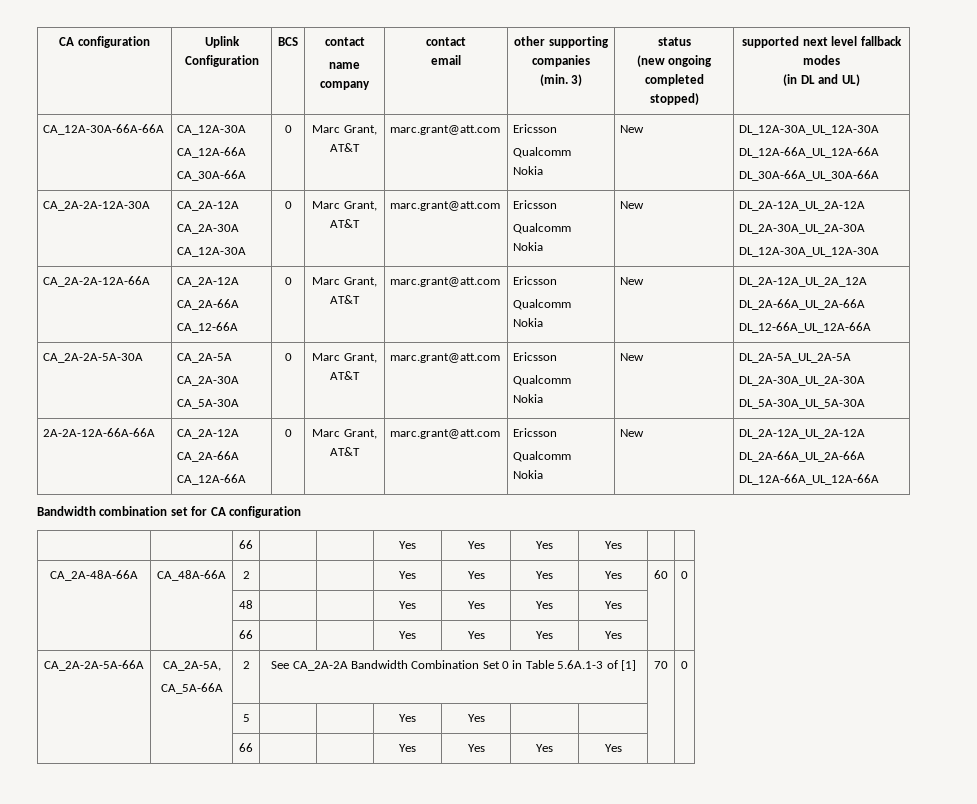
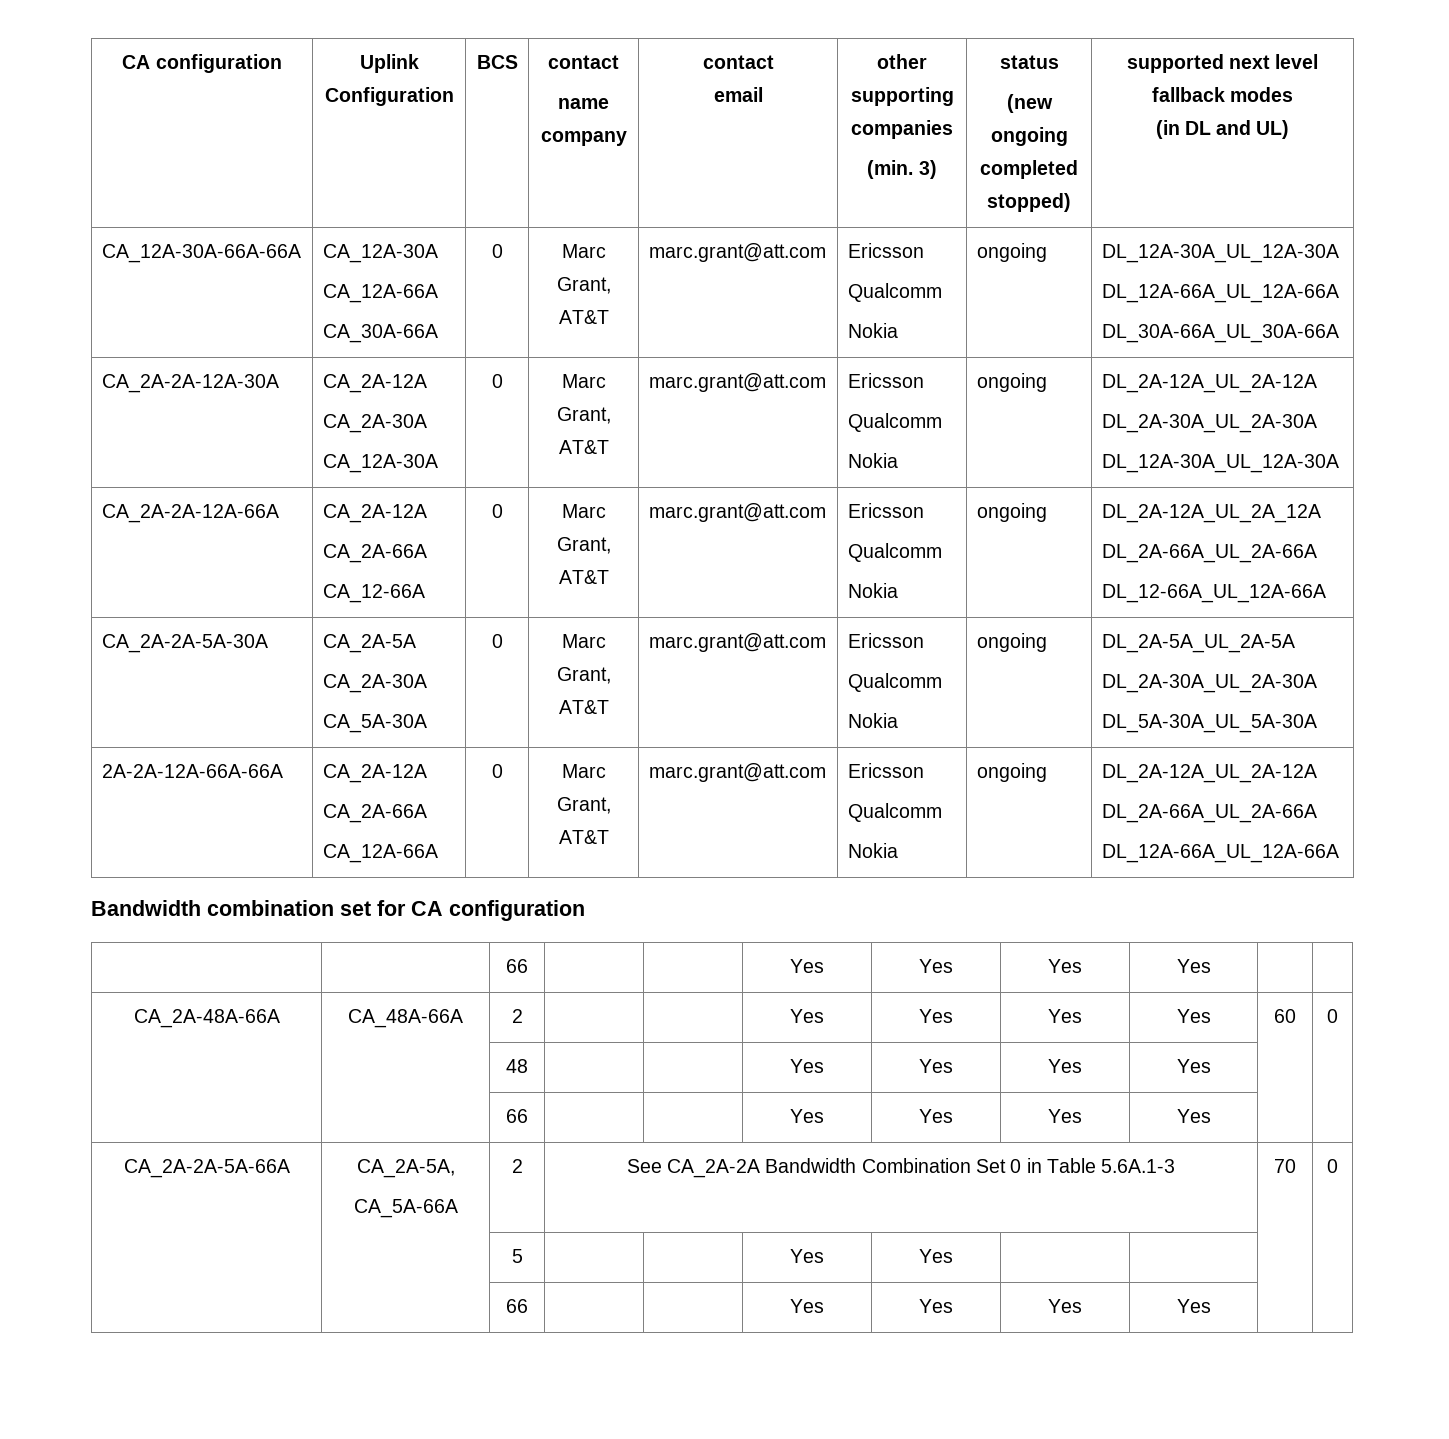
  CA_12A-30A-66A-66A | CA_12A-30A
  CA_12A-66A
  CA_30A-66A | 0 | Marc Grant, AT&T | marc.grant@att.com | Ericsson
  Qualcomm
- Nokia | New | DL_12A-30A_UL_12A-30A
+ Nokia | ongoing | DL_12A-30A_UL_12A-30A
  CA_2A-2A-12A-30A | CA_2A-12A
  CA_2A-30A
  CA_12A-30A | 0 | Marc Grant, AT&T | marc.grant@att.com | Ericsson
  Qualcomm
- Nokia | New | DL_2A-12A_UL_2A-12A
+ Nokia | ongoing | DL_2A-12A_UL_2A-12A
  CA_2A-2A-12A-66A | CA_2A-12A
  CA_2A-66A
  CA_12-66A | 0 | Marc Grant, AT&T | marc.grant@att.com | Ericsson
  Qualcomm
- Nokia | New | DL_2A-12A_UL_2A_12A
+ Nokia | ongoing | DL_2A-12A_UL_2A_12A
  CA_2A-2A-5A-30A | CA_2A-5A
  CA_2A-30A
  CA_5A-30A | 0 | Marc Grant, AT&T | marc.grant@att.com | Ericsson
  Qualcomm
- Nokia | New | DL_2A-5A_UL_2A-5A
+ Nokia | ongoing | DL_2A-5A_UL_2A-5A
  2A-2A-12A-66A-66A | CA_2A-12A
  CA_2A-66A
  CA_12A-66A | 0 | Marc Grant, AT&T | marc.grant@att.com | Ericsson
  Qualcomm
- Nokia | New | DL_2A-12A_UL_2A-12A
+ Nokia | ongoing | DL_2A-12A_UL_2A-12A
  CA_2A-2A-5A-66A | CA_2A-5A,
- CA_5A-66A | 2 | See CA_2A-2A Bandwidth Combination Set 0 in Table 5.6A.1-3 of [1] | 70 | 0
+ CA_5A-66A | 2 | See CA_2A-2A Bandwidth Combination Set 0 in Table 5.6A.1-3 | 70 | 0

